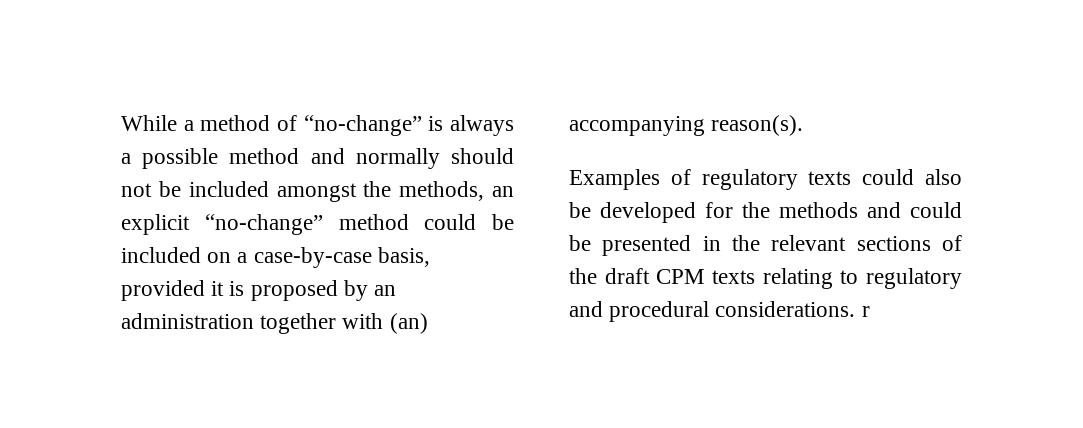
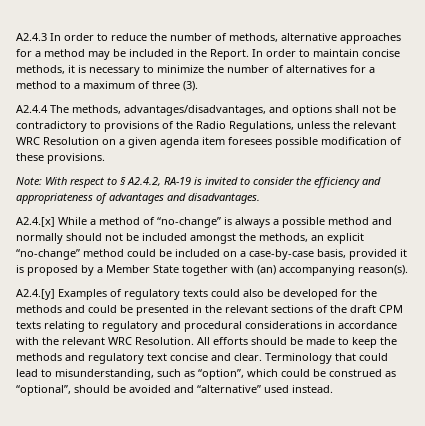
- While a method of “no-change” is always a possible method and normally should not be included amongst the methods, an explicit “no-change” method could be included on a case-by-case basis, provided it is proposed by an administration together with (an) accompanying reason(s).
+ A2.4.3 In order to reduce the number of methods, alternative approaches for a method may be included in the Report. In order to maintain concise methods, it is necessary to minimize the number of alternatives for a method to a maximum of three (3).
+ A2.4.4 The methods, advantages/disadvantages, and options shall not be contradictory to provisions of the Radio Regulations, unless the relevant WRC Resolution on a given agenda item foresees possible modification of these provisions.
+ Note: With respect to § A2.4.2, RA-19 is invited to consider the efficiency and appropriateness of advantages and disadvantages.
+ A2.4.[x] While a method of “no-change” is always a possible method and normally should not be included amongst the methods, an explicit “no-change” method could be included on a case-by-case basis, provided it is proposed by a Member State together with (an) accompanying reason(s).
- Examples of regulatory texts could also be developed for the methods and could be presented in the relevant sections of the draft CPM texts relating to regulatory and procedural considerations. r
+ A2.4.[y] Examples of regulatory texts could also be developed for the methods and could be presented in the relevant sections of the draft CPM texts relating to regulatory and procedural considerations in accordance with the relevant WRC Resolution. All efforts should be made to keep the methods and regulatory text concise and clear. Terminology that could lead to misunderstanding, such as “option”, which could be construed as “optional”, should be avoided and “alternative” used instead.

